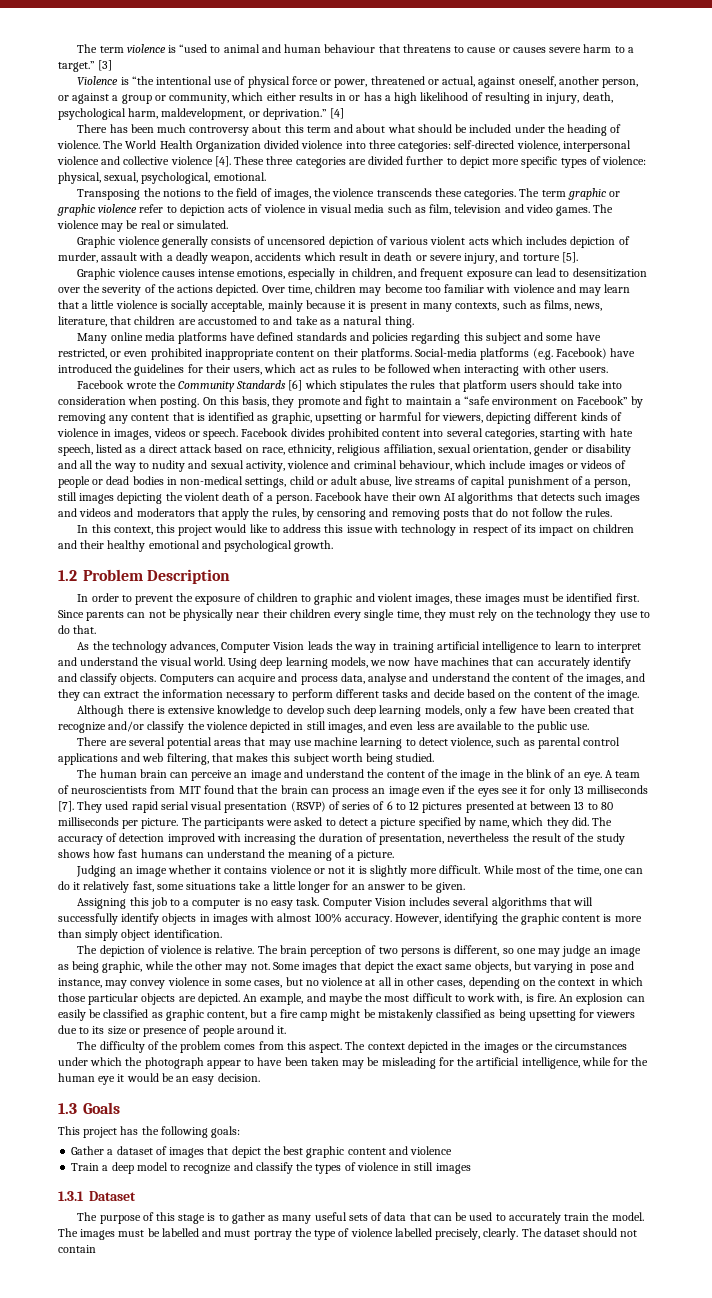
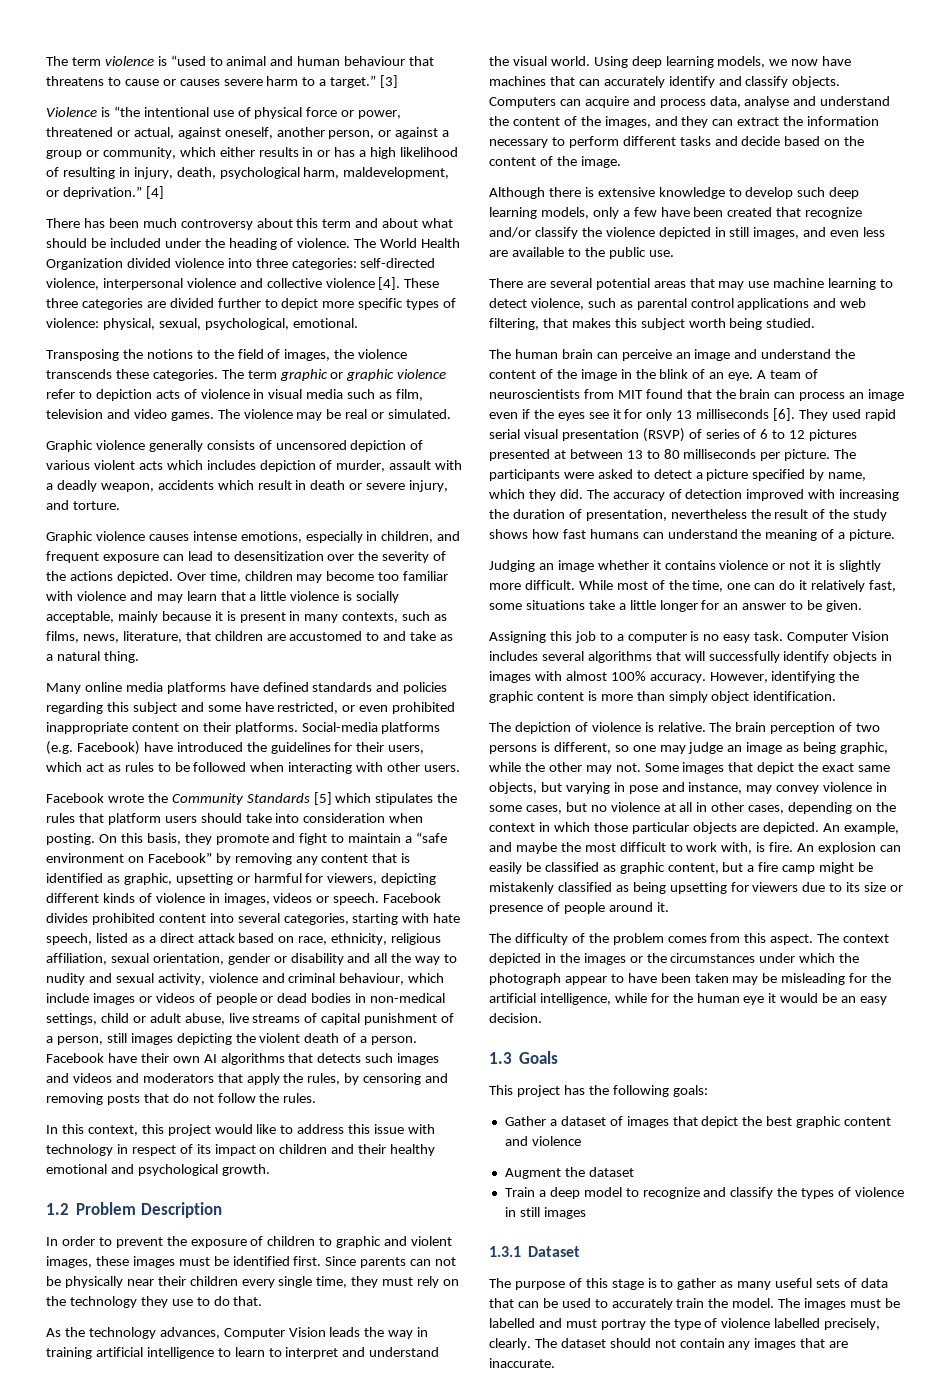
- Graphic violence generally consists of uncensored depiction of various violent acts which includes depiction of murder, assault with a deadly weapon, accidents which result in death or severe injury, and torture [5].
+ Graphic violence generally consists of uncensored depiction of various violent acts which includes depiction of murder, assault with a deadly weapon, accidents which result in death or severe injury, and torture.
- Facebook wrote the Community Standards [6] which stipulates the rules that platform users should take into consideration when posting.
+ Facebook wrote the Community Standards [5] which stipulates the rules that platform users should take into consideration when posting.
- A team of neuroscientists from MIT found that the brain can process an image even if the eyes see it for only 13 milliseconds [7].
+ A team of neuroscientists from MIT found that the brain can process an image even if the eyes see it for only 13 milliseconds [6].
+ Augment the dataset
- The dataset should not contain
+ The dataset should not contain any images that are inaccurate.

